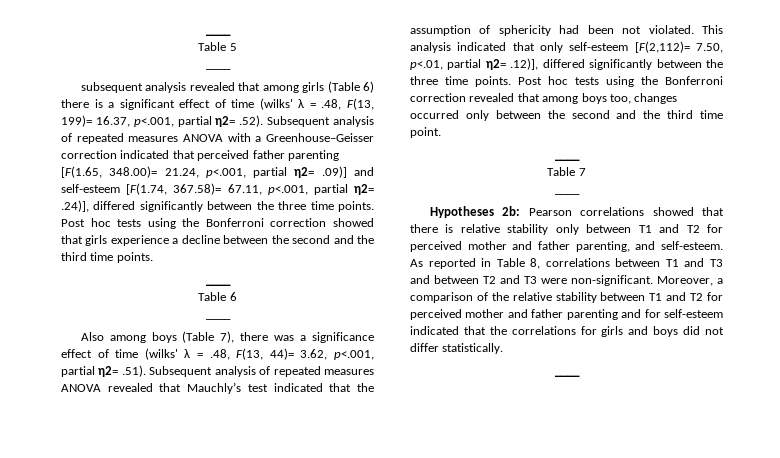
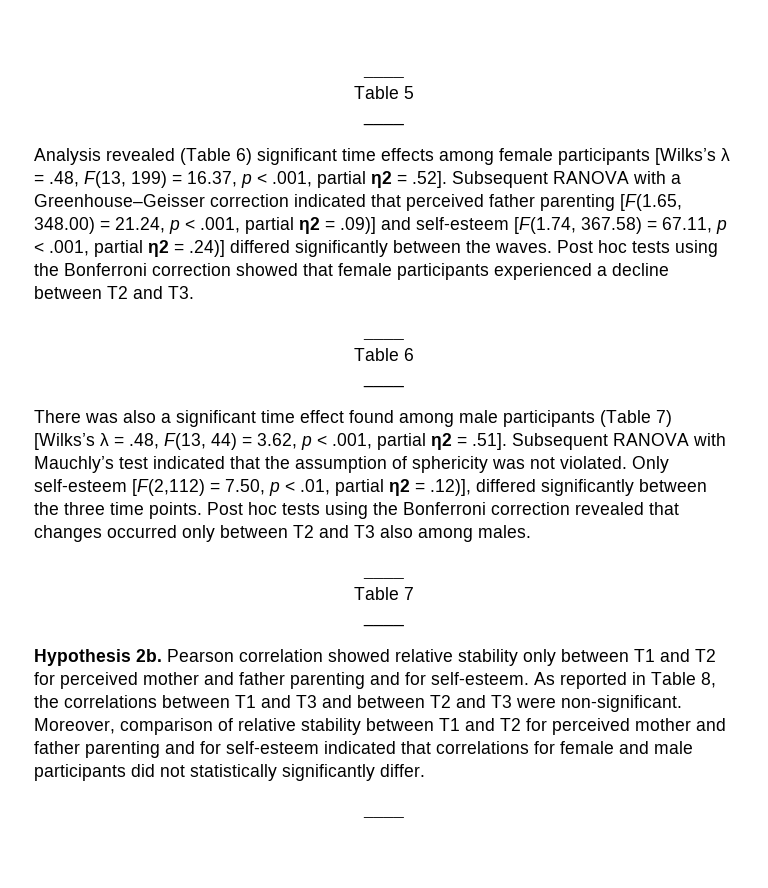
- subsequent analysis revealed that among girls (Table 6) there is a significant effect of time (wilks' λ = .48, F(13, 199)= 16.37, p<.001, partial η2= .52). Subsequent analysis of repeated measures ANOVA with a Greenhouse–Geisser correction indicated that perceived father parenting [F(1.65, 348.00)= 21.24, p<.001, partial η2= .09)] and self-esteem [F(1.74, 367.58)= 67.11, p<.001, partial η2= .24)], differed significantly between the three time points.
+ Analysis revealed (Table 6) significant time effects among female participants [Wilks’s λ = .48, F(13, 199) = 16.37, p < .001, partial η2 = .52]. Subsequent RANOVA with a Greenhouse–Geisser correction indicated that perceived father parenting [F(1.65, 348.00) = 21.24, p < .001, partial η2 = .09)] and self-esteem [F(1.74, 367.58) = 67.11, p < .001, partial η2 = .24)] differed significantly between the waves.
- Post hoc tests using the Bonferroni correction showed that girls experience a decline between the second and the third time points.
+ Post hoc tests using the Bonferroni correction showed that female participants experienced a decline between T2 and T3.
  ____
  Table 6
  ____
- Also among boys (Table 7), there was a significance effect of time (wilks' λ = .48, F(13, 44)= 3.62, p<.001, partial η2= .51). Subsequent analysis of repeated measures ANOVA revealed that Mauchly’s test indicated that the assumption of sphericity had been not violated. This analysis indicated that only self-esteem [F(2,112)= 7.50, p<.01, partial η2= .12)], differed significantly between the three time points.
+ There was also a significant time effect found among male participants (Table 7) [Wilks’s λ = .48, F(13, 44) = 3.62, p < .001, partial η2 = .51]. Subsequent RANOVA with Mauchly’s test indicated that the assumption of sphericity was not violated. Only self-esteem [F(2,112) = 7.50, p < .01, partial η2 = .12)], differed significantly between the three time points.
- Post hoc tests using the Bonferroni correction revealed that among boys too, changes occurred only between the second and the third time point.
+ Post hoc tests using the Bonferroni correction revealed that changes occurred only between T2 and T3 also among males.
  ____
  Table 7
  ____
- Hypotheses 2b: Pearson correlations showed that there is relative stability only between T1 and T2 for perceived mother and father parenting, and self-esteem.
+ Hypothesis 2b. Pearson correlation showed relative stability only between T1 and T2 for perceived mother and father parenting and for self-esteem.
- As reported in Table 8, correlations between T1 and T3 and between T2 and T3 were non-significant.
+ As reported in Table 8, the correlations between T1 and T3 and between T2 and T3 were non-significant.
- Moreover, a comparison of the relative stability between T1 and T2 for perceived mother and father parenting and for self-esteem indicated that the correlations for girls and boys did not differ statistically.
+ Moreover, comparison of relative stability between T1 and T2 for perceived mother and father parenting and for self-esteem indicated that correlations for female and male participants did not statistically significantly differ.

